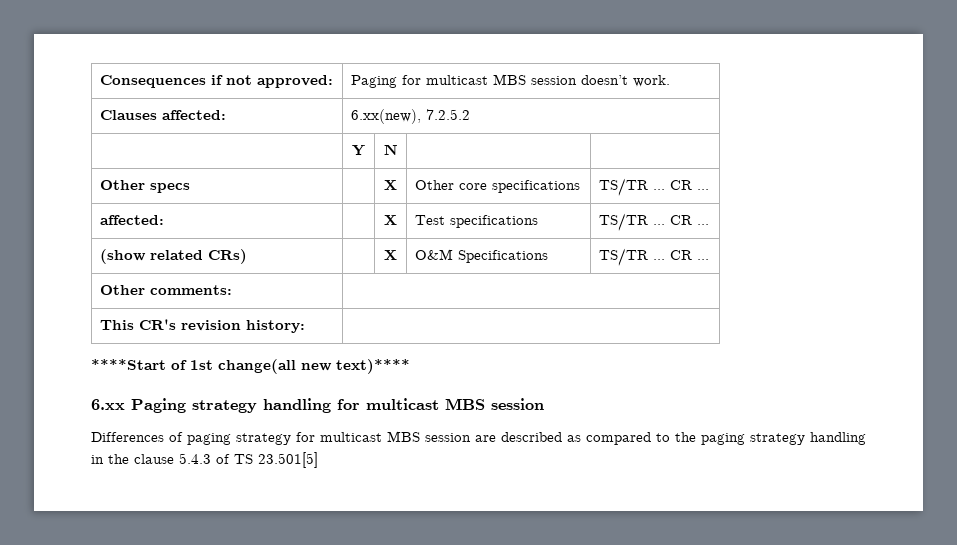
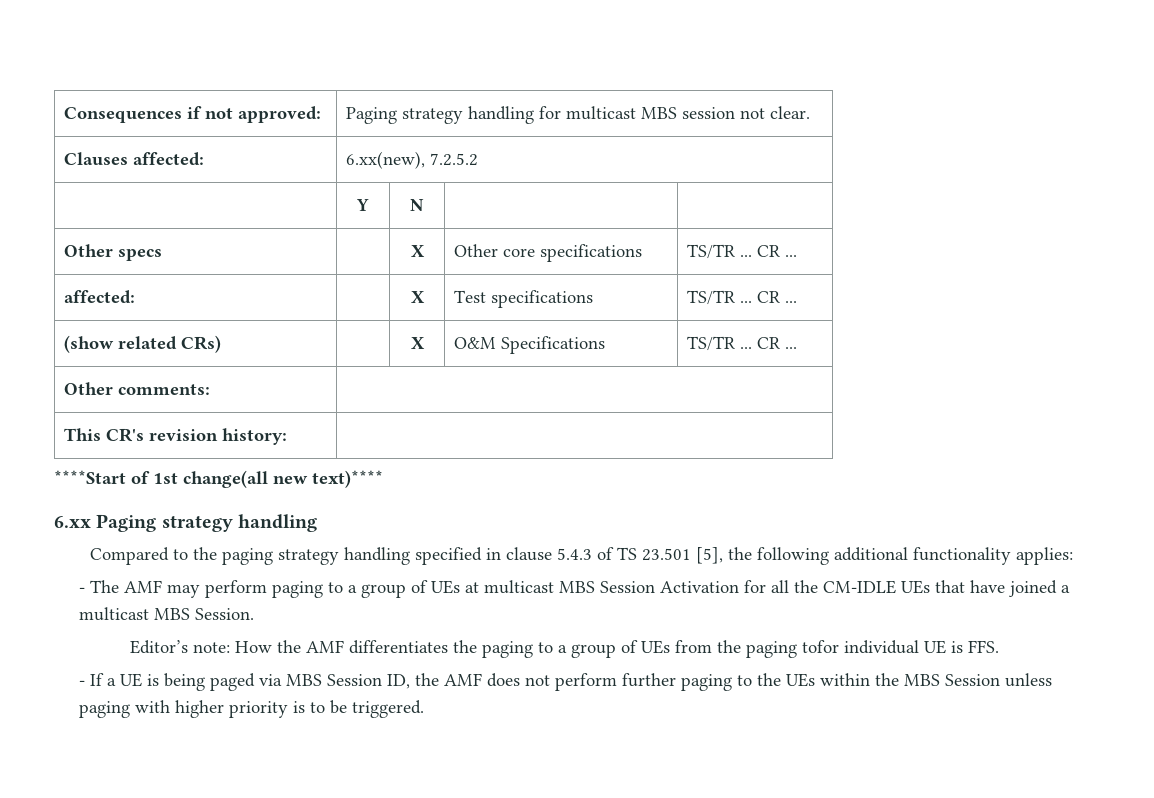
- Consequences if not approved: | Paging for multicast MBS session doesn’t work.
+ Consequences if not approved: | Paging strategy handling for multicast MBS session not clear.
- 6.xx Paging strategy handling for multicast MBS session
- Differences of paging strategy for multicast MBS session are described as compared to the paging strategy handling in the clause 5.4.3 of TS 23.501[5]
+ 6.xx Paging strategy handling
+ Compared to the paging strategy handling specified in clause 5.4.3 of TS 23.501 [5], the following additional functionality applies:
+ - The AMF may perform paging to a group of UEs at multicast MBS Session Activation for all the CM-IDLE UEs that have joined a multicast MBS Session.
+ Editor’s note: How the AMF differentiates the paging to a group of UEs from the paging tofor individual UE is FFS.
+ - If a UE is being paged via MBS Session ID, the AMF does not perform further paging to the UEs within the MBS Session unless paging with higher priority is to be triggered.

